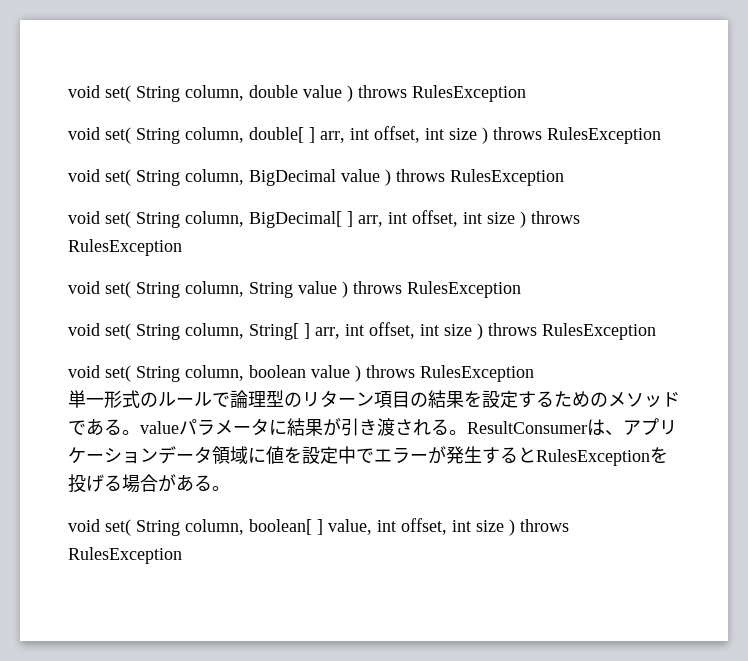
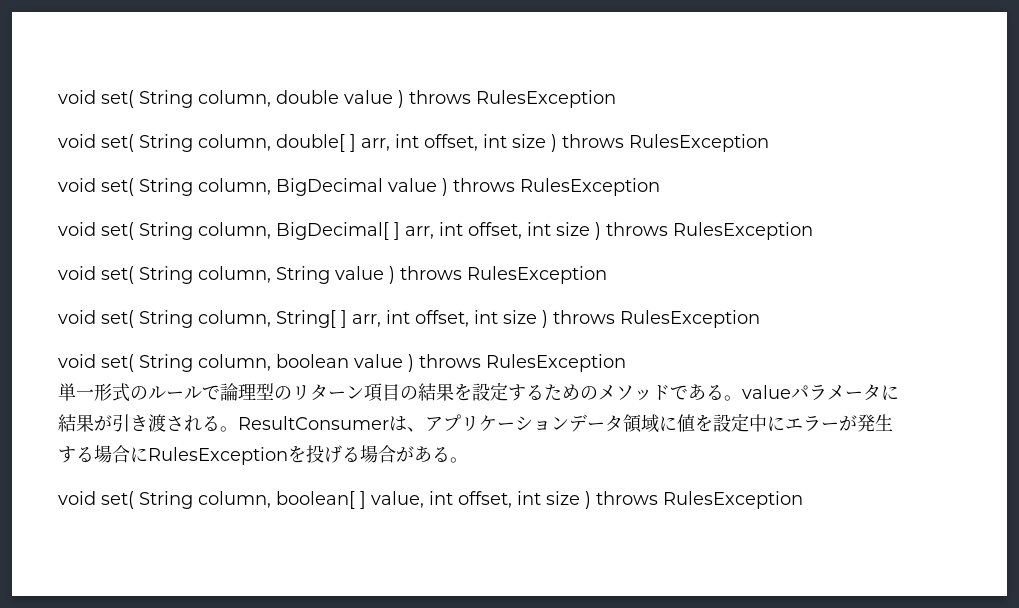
- ResultConsumerは、アプリケーションデータ領域に値を設定中でエラーが発生するとRulesExceptionを投げる場合がある。
+ ResultConsumerは、アプリケーションデータ領域に値を設定中にエラーが発生する場合にRulesExceptionを投げる場合がある。

